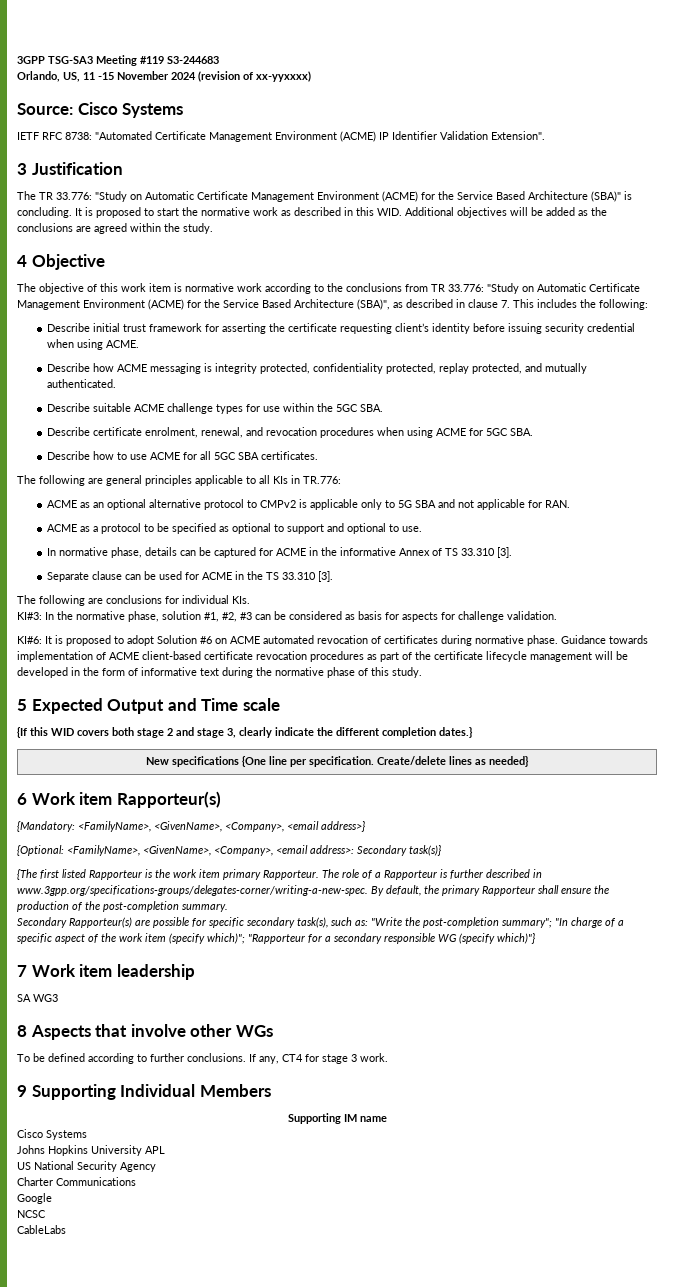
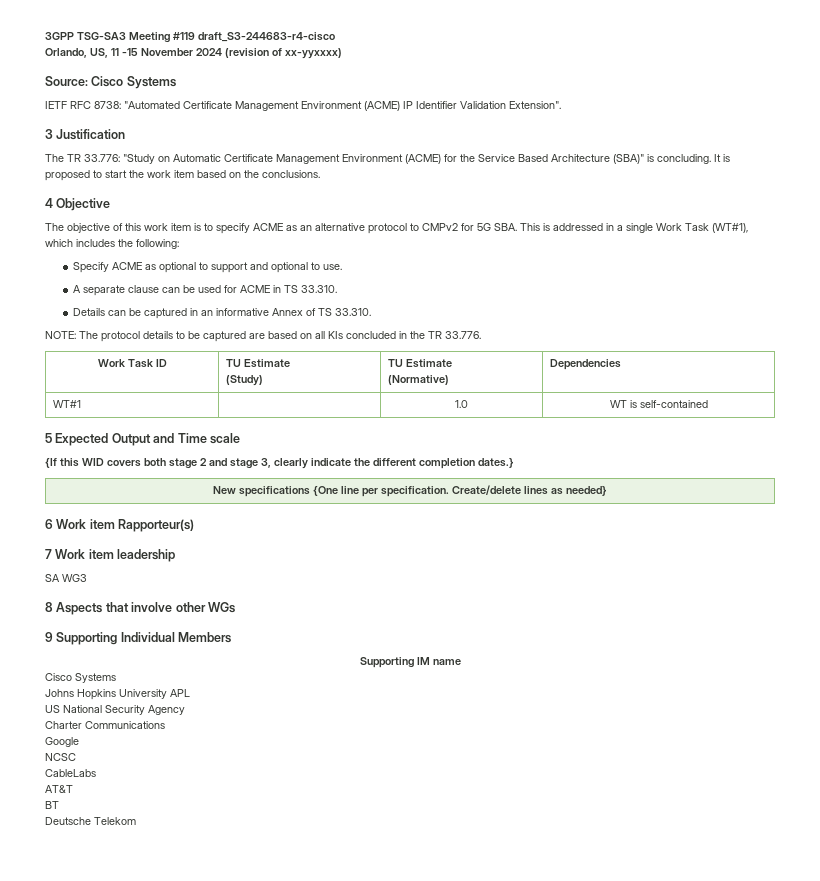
- 3GPP TSG-SA3 Meeting #119 S3-244683
+ 3GPP TSG-SA3 Meeting #119 draft_S3-244683-r4-cisco
- It is proposed to start the normative work as described in this WID. Additional objectives will be added as the conclusions are agreed within the study.
+ It is proposed to start the work item based on the conclusions.
- The objective of this work item is normative work according to the conclusions from TR 33.776: "Study on Automatic Certificate Management Environment (ACME) for the Service Based Architecture (SBA)", as described in clause 7. This includes the following:
- Describe initial trust framework for asserting the certificate requesting client’s identity before issuing security credential when using ACME.
- Describe how ACME messaging is integrity protected, confidentiality protected, replay protected, and mutually authenticated.
- Describe suitable ACME challenge types for use within the 5GC SBA.
- Describe certificate enrolment, renewal, and revocation procedures when using ACME for 5GC SBA.
- Describe how to use ACME for all 5GC SBA certificates.
- The following are general principles applicable to all KIs in TR.776:
- ACME as an optional alternative protocol to CMPv2 is applicable only to 5G SBA and not applicable for RAN.
- ACME as a protocol to be specified as optional to support and optional to use.
+ The objective of this work item is to specify ACME as an alternative protocol to CMPv2 for 5G SBA. This is addressed in a single Work Task (WT#1), which includes the following:
+ Specify ACME as optional to support and optional to use.
- In normative phase, details can be captured for ACME in the informative Annex of TS 33.310 [3].
- Separate clause can be used for ACME in the TS 33.310 [3].
- The following are conclusions for individual KIs.
- KI#3: In the normative phase, solution #1, #2, #3 can be considered as basis for aspects for challenge validation.
- KI#6: It is proposed to adopt Solution #6 on ACME automated revocation of certificates during normative phase. Guidance towards implementation of ACME client-based certificate revocation procedures as part of the certificate lifecycle management will be developed in the form of informative text during the normative phase of this study.
+ A separate clause can be used for ACME in TS 33.310.
+ Details can be captured in an informative Annex of TS 33.310.
+ NOTE: The protocol details to be captured are based on all KIs concluded in the TR 33.776.
+ Work Task ID | TU Estimate
+ (Study) | TU Estimate
+ (Normative) | Dependencies
+ WT#1 | | 1.0 | WT is self-contained
- {Mandatory: <FamilyName>, <GivenName>, <Company>, <email address>}
- {Optional: <FamilyName>, <GivenName>, <Company>, <email address>: Secondary task(s)}
- {The first listed Rapporteur is the work item primary Rapporteur. The role of a Rapporteur is further described in www.3gpp.org/specifications-groups/delegates-corner/writing-a-new-spec. By default, the primary Rapporteur shall ensure the production of the post-completion summary.
- Secondary Rapporteur(s) are possible for specific secondary task(s), such as: "Write the post-completion summary"; "In charge of a specific aspect of the work item (specify which)"; "Rapporteur for a secondary responsible WG (specify which)"}
- To be defined according to further conclusions. If any, CT4 for stage 3 work.
+ AT&T
+ BT
+ Deutsche Telekom

